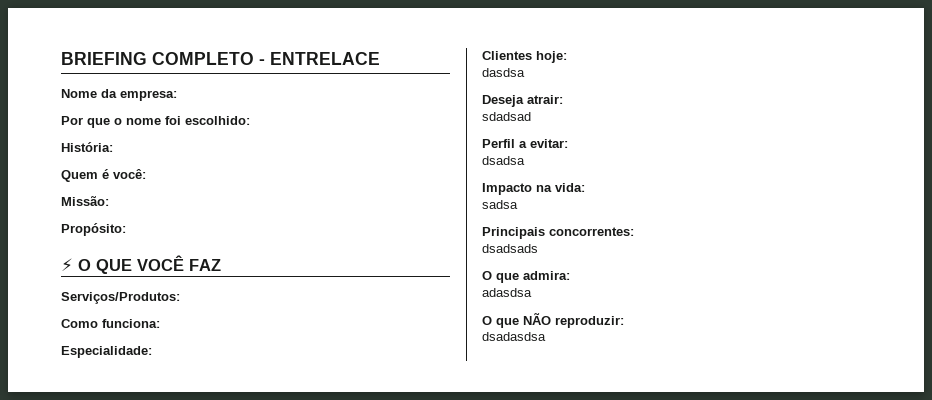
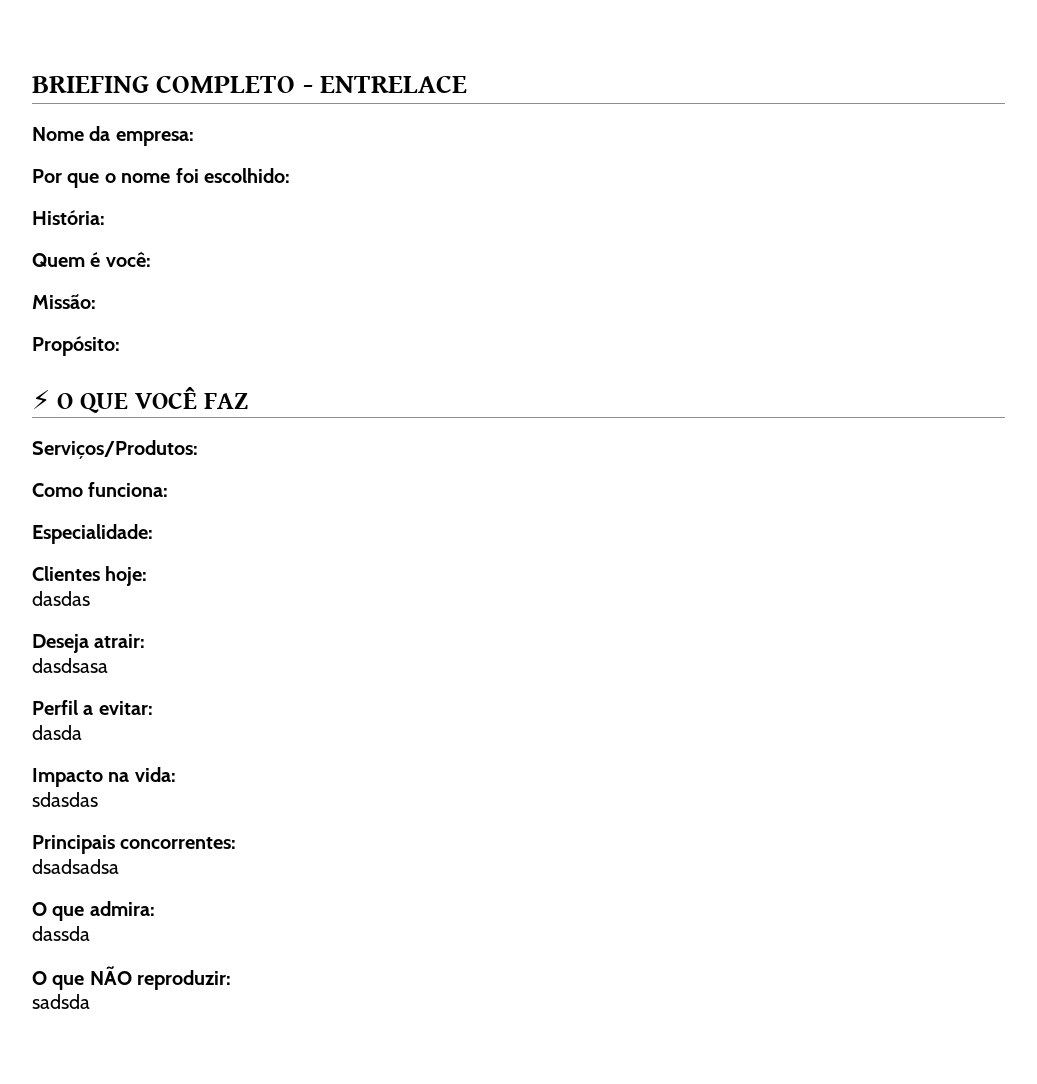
- dasdsa
+ dasdas
- sdadsad
+ dasdsasa
- dsadsa
+ dasda
- sadsa
+ sdasdas
- dsadsads
+ dsadsadsa
- adasdsa
+ dassda
- dsadasdsa
+ sadsda

